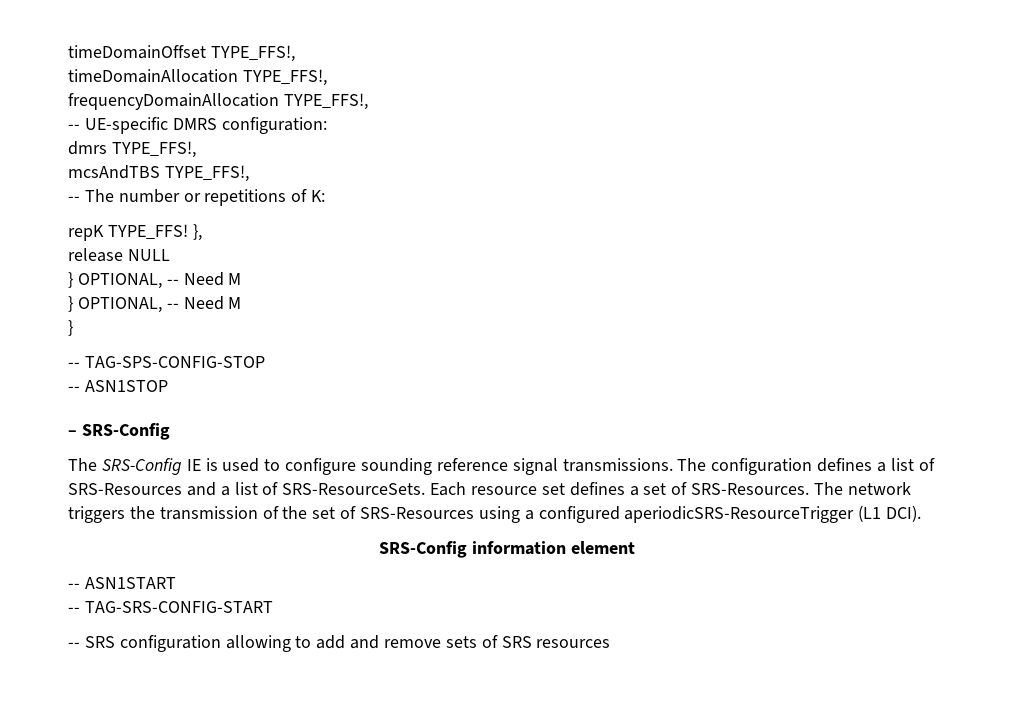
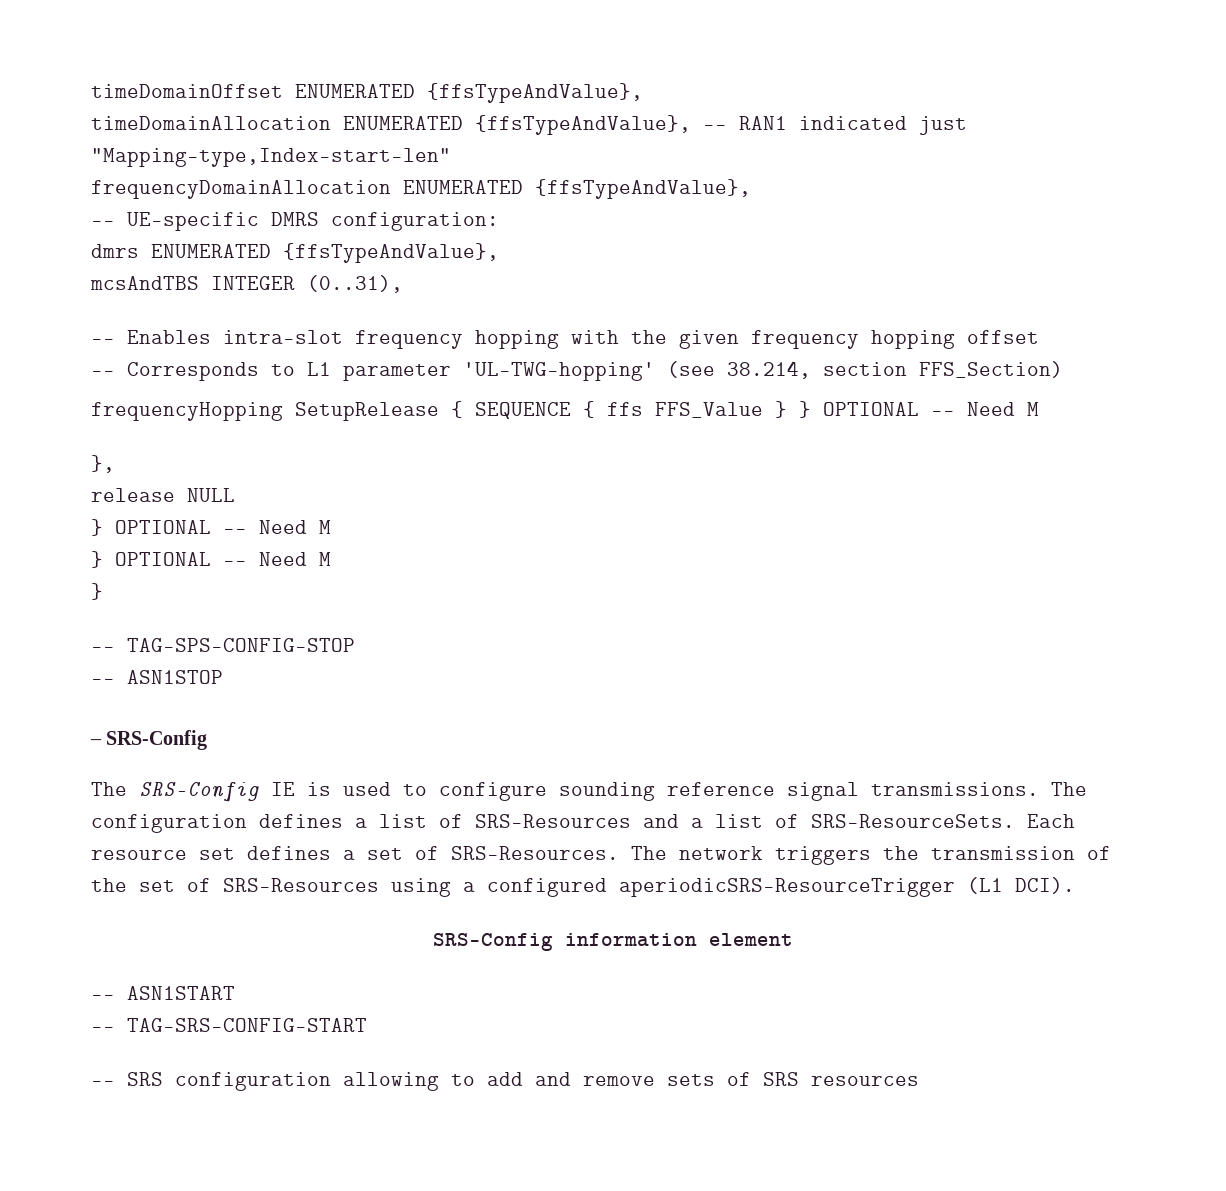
- timeDomainOffset TYPE_FFS!,
+ timeDomainOffset ENUMERATED {ffsTypeAndValue},
- timeDomainAllocation TYPE_FFS!,
+ timeDomainAllocation ENUMERATED {ffsTypeAndValue}, -- RAN1 indicated just "Mapping-type,Index-start-len"
- frequencyDomainAllocation TYPE_FFS!,
+ frequencyDomainAllocation ENUMERATED {ffsTypeAndValue},
- dmrs TYPE_FFS!,
+ dmrs ENUMERATED {ffsTypeAndValue},
- mcsAndTBS TYPE_FFS!,
- -- The number or repetitions of K:
- repK TYPE_FFS! },
+ mcsAndTBS INTEGER (0..31),
+ -- Enables intra-slot frequency hopping with the given frequency hopping offset
+ -- Corresponds to L1 parameter 'UL-TWG-hopping' (see 38.214, section FFS_Section)
+ frequencyHopping SetupRelease { SEQUENCE { ffs FFS_Value } } OPTIONAL -- Need M
+ },
  release NULL
- } OPTIONAL, -- Need M
- } OPTIONAL, -- Need M
+ } OPTIONAL -- Need M
+ } OPTIONAL -- Need M

